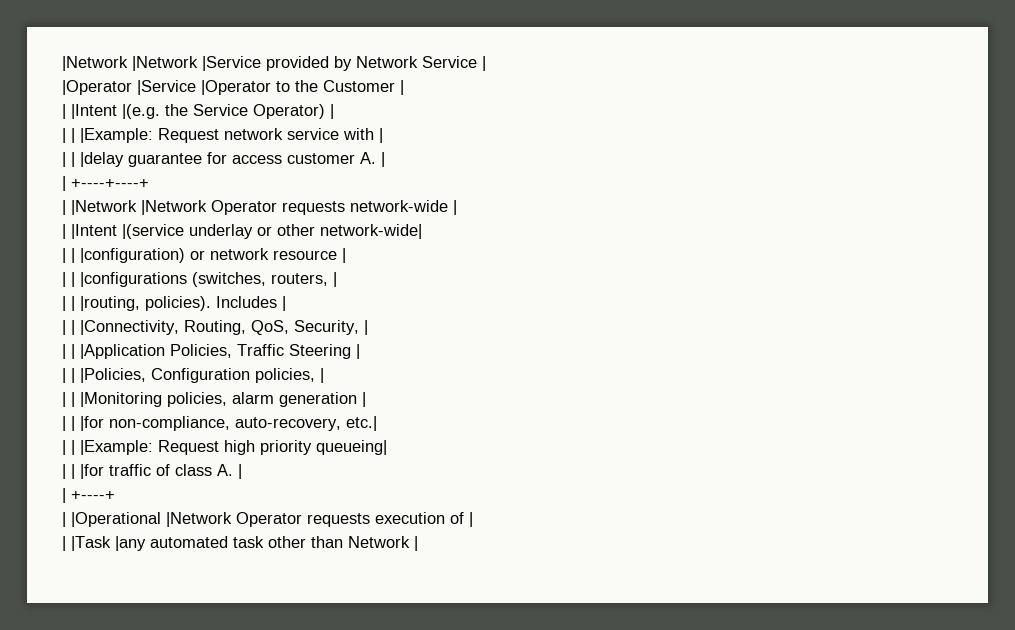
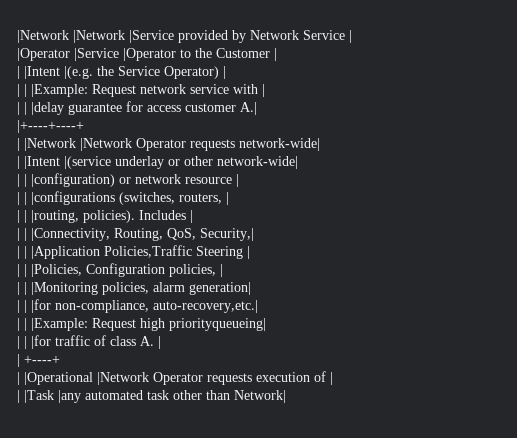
- | | |delay guarantee for access customer A. |
- | +----+----+
+ | | |delay guarantee for access customer A.|
+ |+----+----+
- | |Network |Network Operator requests network-wide |
+ | |Network |Network Operator requests network-wide|
- | | |Connectivity, Routing, QoS, Security, |
+ | | |Connectivity, Routing, QoS, Security,|
- | | |Application Policies, Traffic Steering |
+ | | |Application Policies,Traffic Steering |
- | | |Monitoring policies, alarm generation |
+ | | |Monitoring policies, alarm generation|
- | | |for non-compliance, auto-recovery, etc.|
+ | | |for non-compliance, auto-recovery,etc.|
- | | |Example: Request high priority queueing|
+ | | |Example: Request high priorityqueueing|
- | |Task |any automated task other than Network |
+ | |Task |any automated task other than Network|

